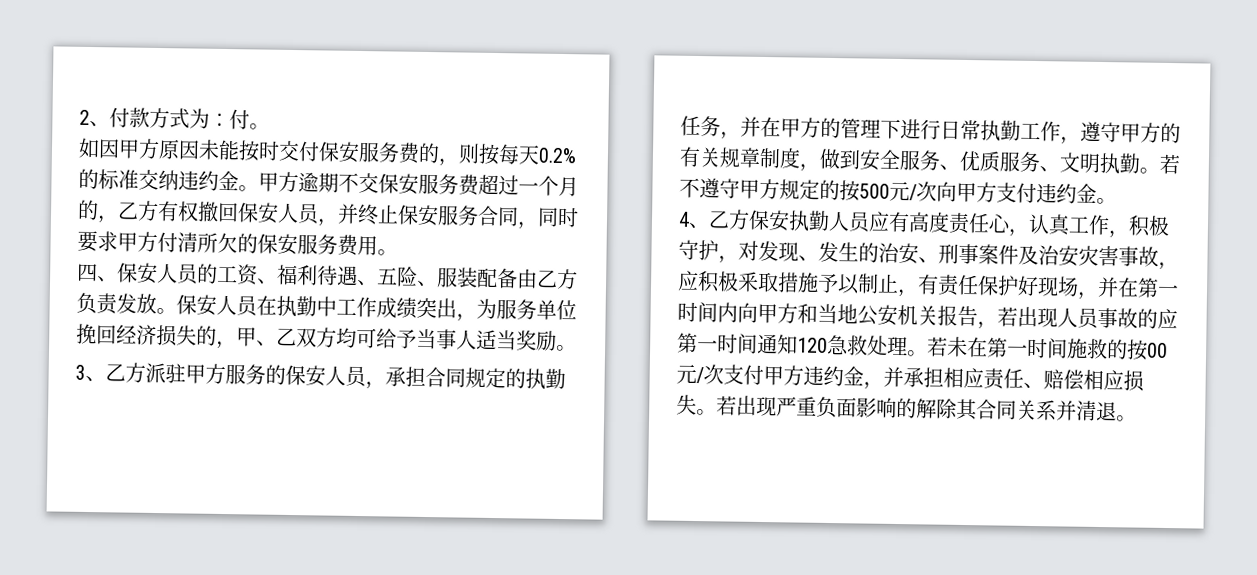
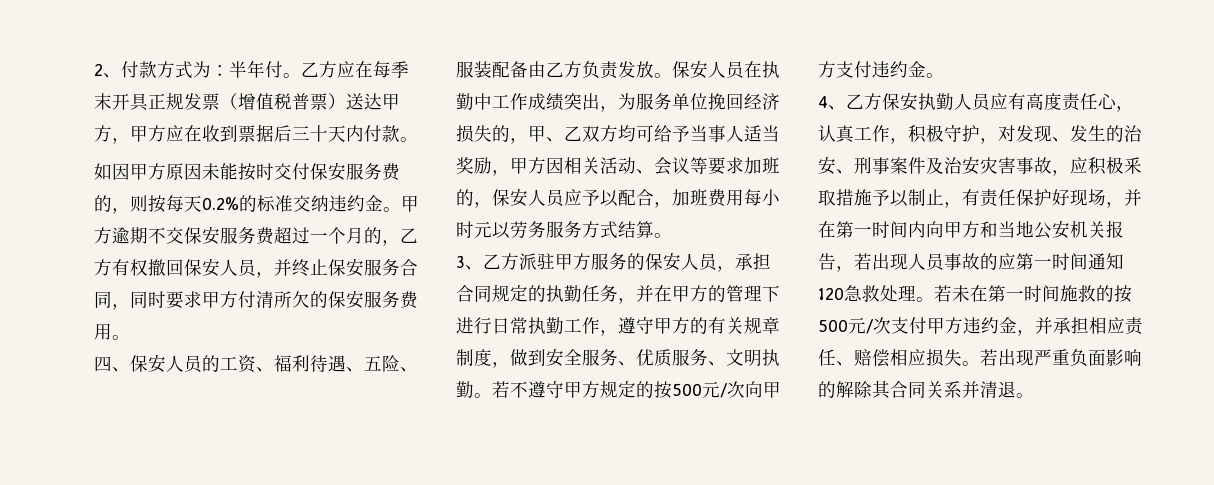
- 2、付款方式为：付。
+ 2、付款方式为：半年付。乙方应在每季末开具正规发票（增值税普票）送达甲方，甲方应在收到票据后三十天内付款。
- 保安人员在执勤中工作成绩突出，为服务单位挽回经济损失的，甲、乙双方均可给予当事人适当奖励。
+ 保安人员在执勤中工作成绩突出，为服务单位挽回经济损失的，甲、乙双方均可给予当事人适当奖励，甲方因相关活动、会议等要求加班的，保安人员应予以配合，加班费用每小时元以劳务服务方式结算。
- 若未在第一时间施救的按00元/次支付甲方违约金，并承担相应责任、赔偿相应损失。
+ 若未在第一时间施救的按500元/次支付甲方违约金，并承担相应责任、赔偿相应损失。

